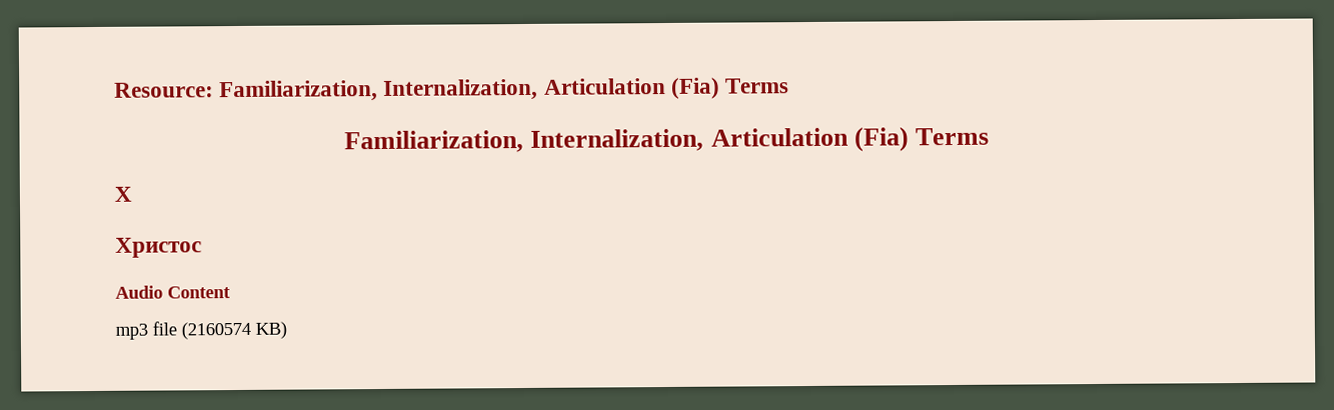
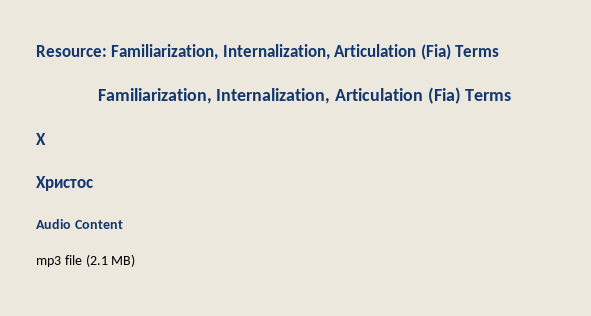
- mp3 file (2160574 KB)
+ mp3 file (2.1 MB)

